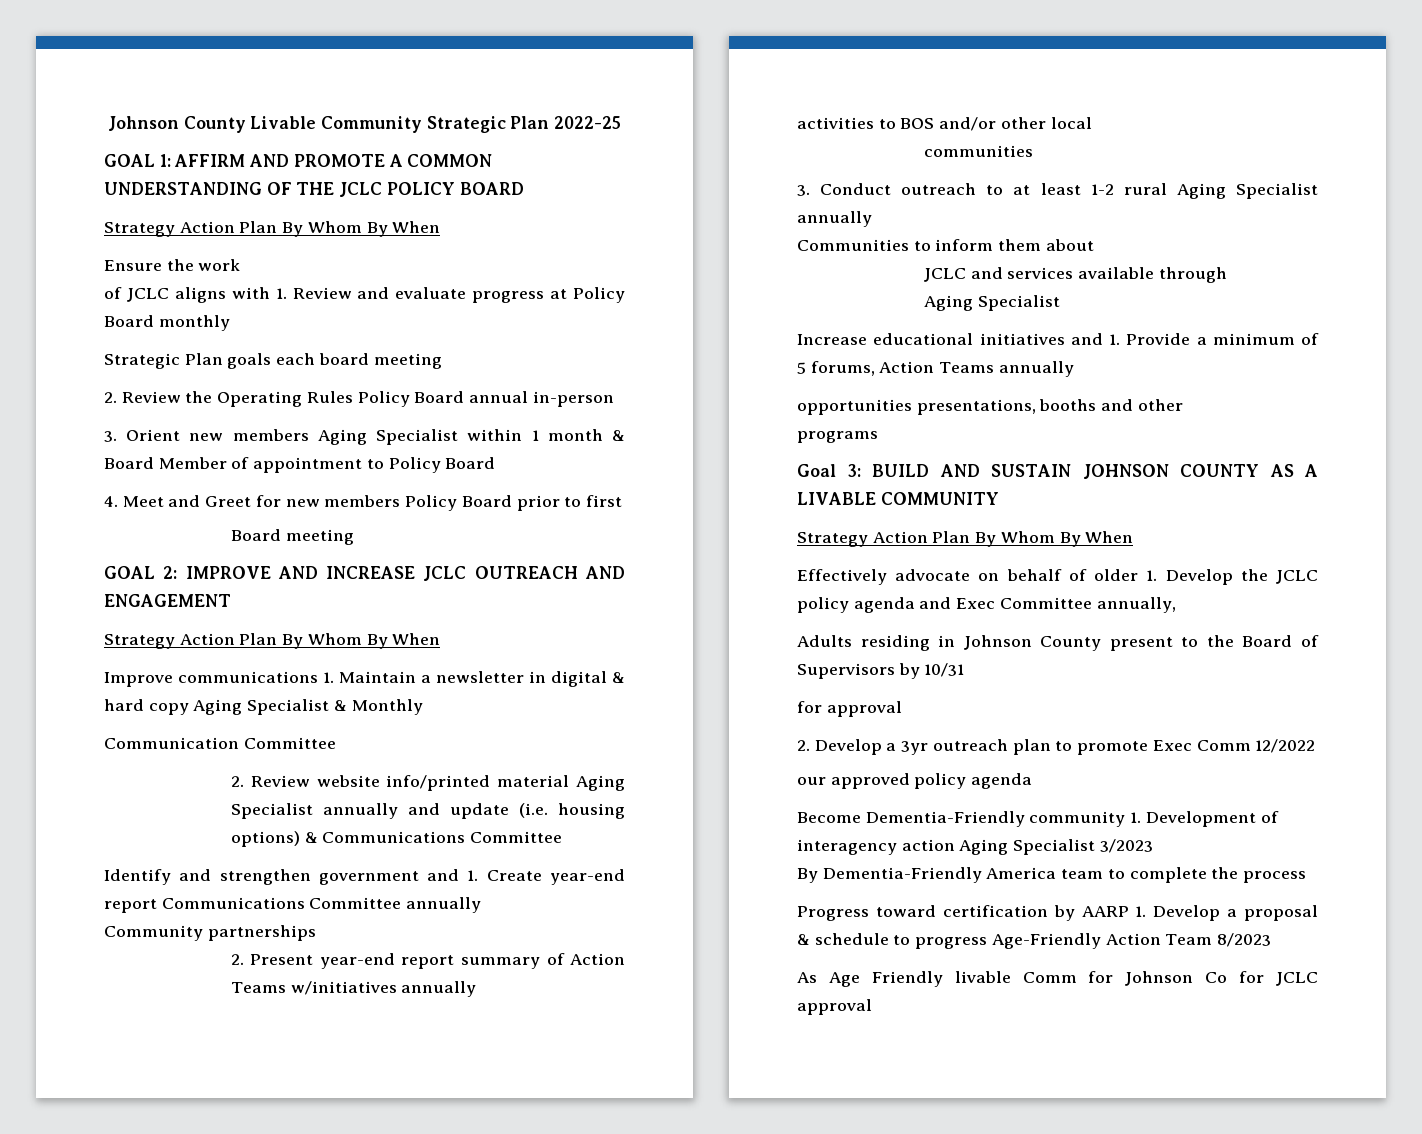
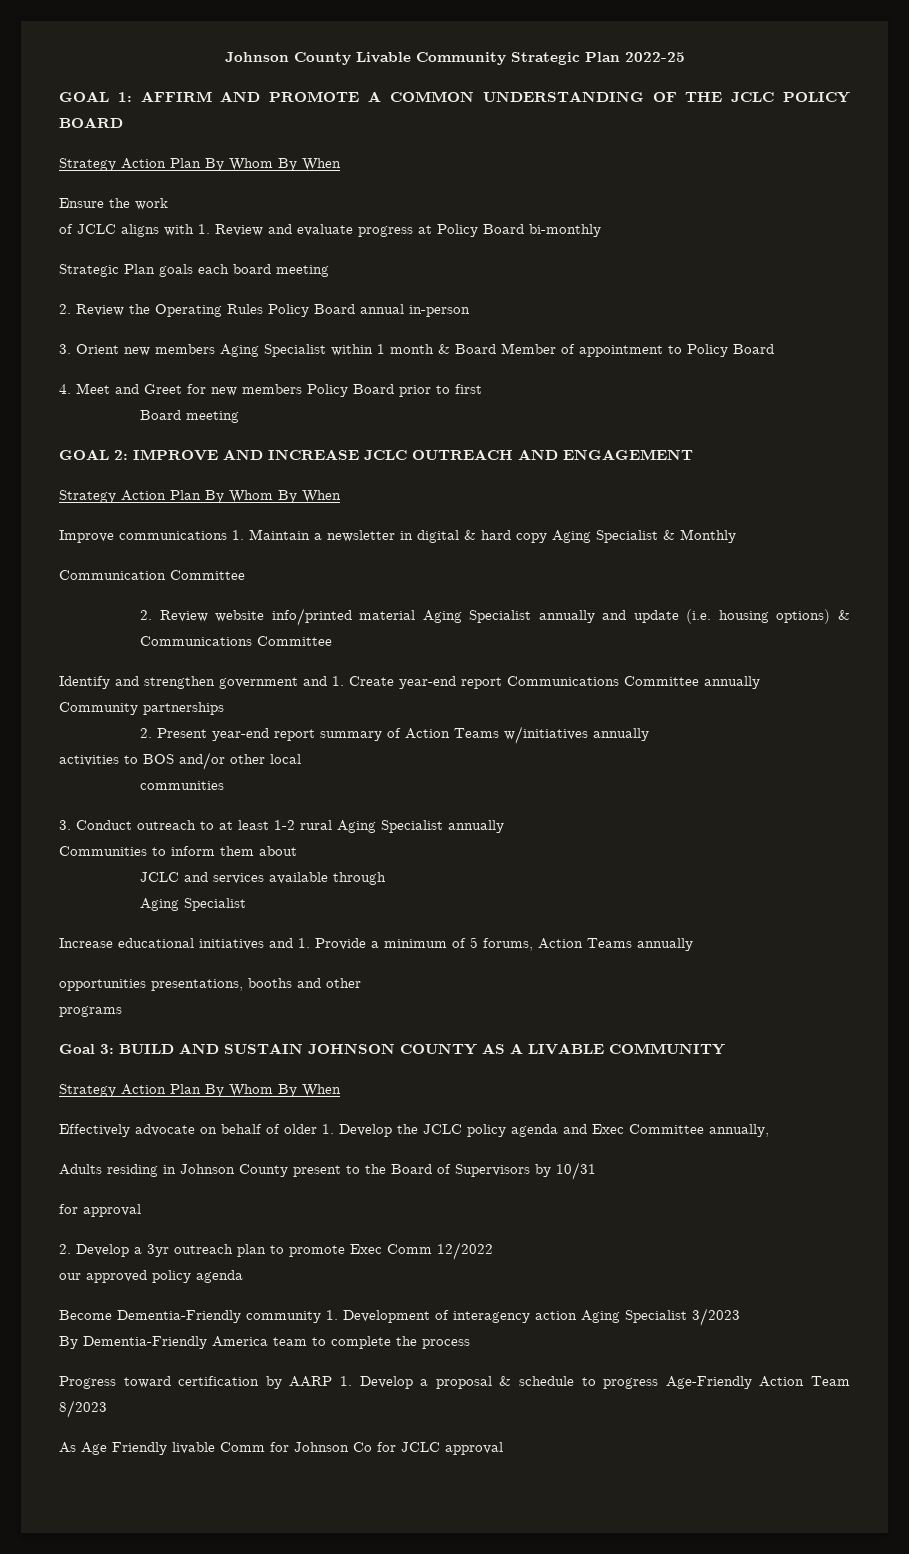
- of JCLC aligns with 1. Review and evaluate progress at Policy Board monthly
+ of JCLC aligns with 1. Review and evaluate progress at Policy Board bi-monthly

